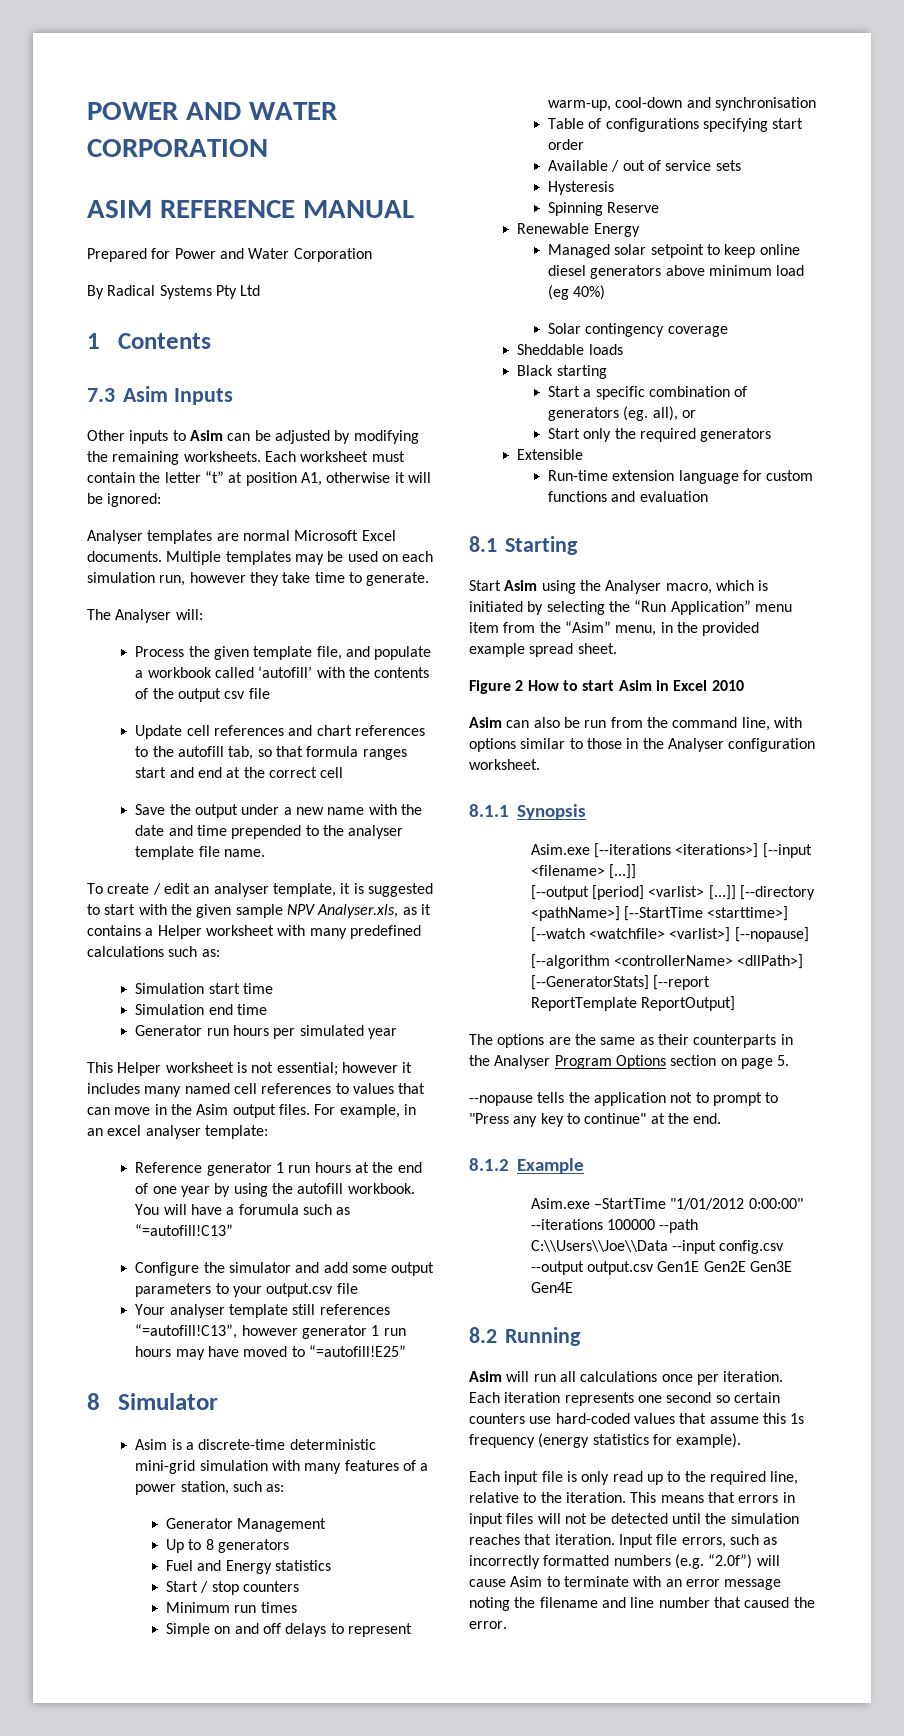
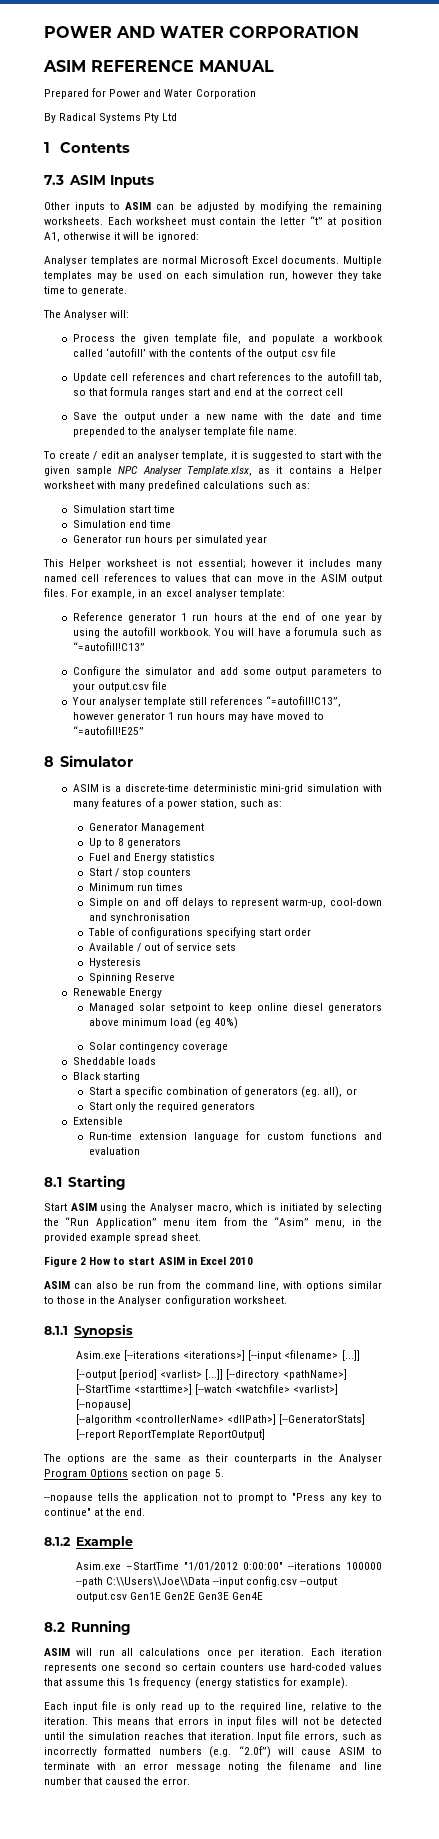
- 7.3 Asim Inputs
+ 7.3 ASIM Inputs
- Other inputs to Asim can be adjusted by modifying the remaining worksheets.
+ Other inputs to ASIM can be adjusted by modifying the remaining worksheets.
- To create / edit an analyser template, it is suggested to start with the given sample NPV Analyser.xls, as it contains a Helper worksheet with many predefined calculations such as:
+ To create / edit an analyser template, it is suggested to start with the given sample NPC Analyser Template.xlsx, as it contains a Helper worksheet with many predefined calculations such as:
- This Helper worksheet is not essential; however it includes many named cell references to values that can move in the Asim output files.
+ This Helper worksheet is not essential; however it includes many named cell references to values that can move in the ASIM output files.
- Asim is a discrete-time deterministic mini-grid simulation with many features of a power station, such as:
+ ASIM is a discrete-time deterministic mini-grid simulation with many features of a power station, such as:
- Start Asim using the Analyser macro, which is initiated by selecting the “Run Application” menu item from the “Asim” menu, in the provided example spread sheet.
+ Start ASIM using the Analyser macro, which is initiated by selecting the “Run Application” menu item from the “Asim” menu, in the provided example spread sheet.
- Figure 2 How to start Asim in Excel 2010
+ Figure 2 How to start ASIM in Excel 2010
- Asim can also be run from the command line, with options similar to those in the Analyser configuration worksheet.
+ ASIM can also be run from the command line, with options similar to those in the Analyser configuration worksheet.
- Asim will run all calculations once per iteration.
+ ASIM will run all calculations once per iteration.
- Input file errors, such as incorrectly formatted numbers (e.g. “2.0f”) will cause Asim to terminate with an error message noting the filename and line number that caused the error.
+ Input file errors, such as incorrectly formatted numbers (e.g. “2.0f”) will cause ASIM to terminate with an error message noting the filename and line number that caused the error.

